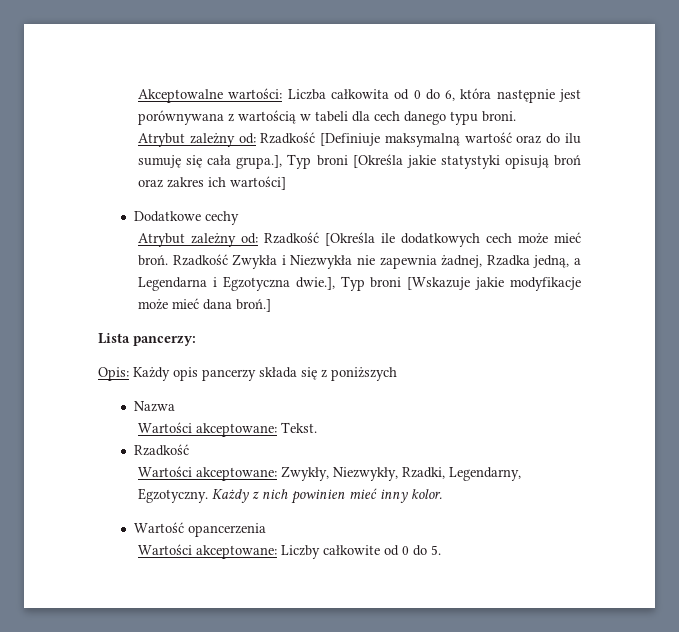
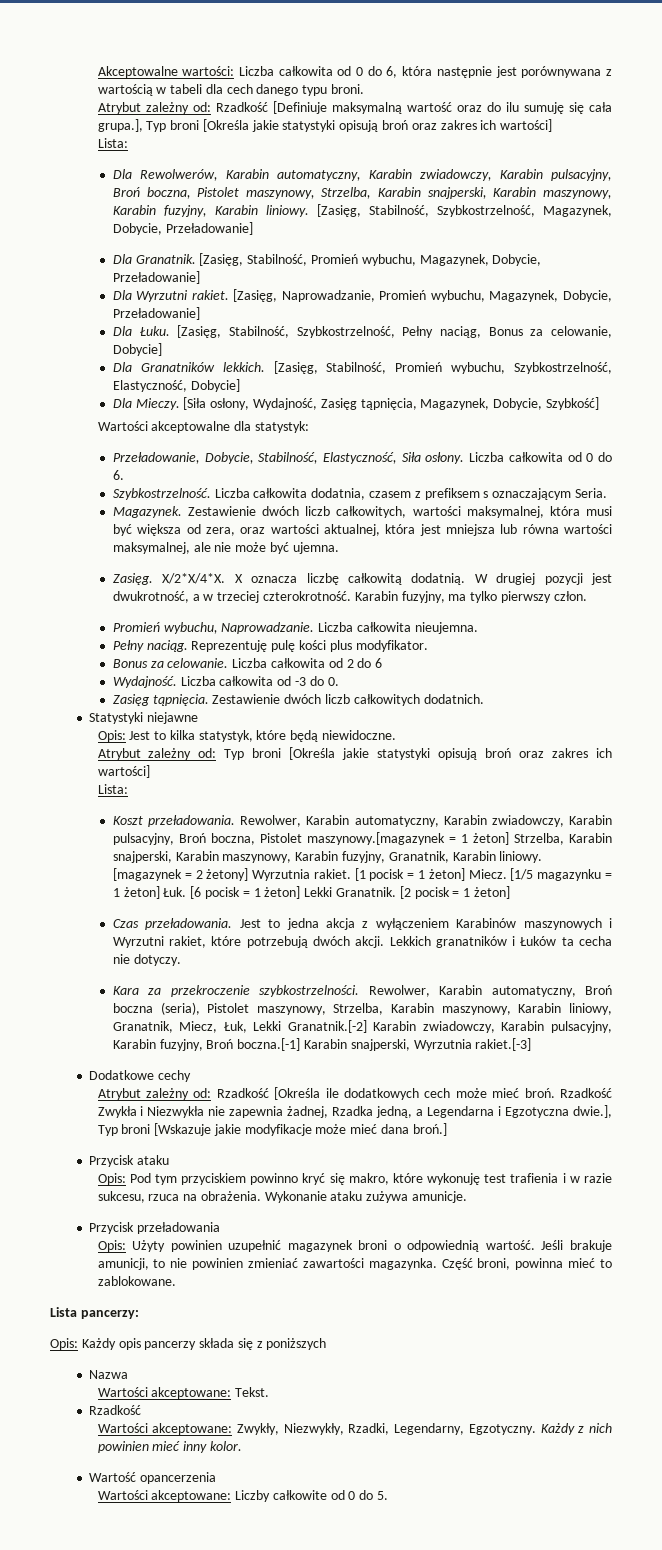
  Atrybut zależny od: Rzadkość [Definiuje maksymalną wartość oraz do ilu sumuję się cała grupa.], Typ broni [Określa jakie statystyki opisują broń oraz zakres ich wartości]
+ Lista:
+ Dla Rewolwerów, Karabin automatyczny, Karabin zwiadowczy, Karabin pulsacyjny, Broń boczna, Pistolet maszynowy, Strzelba, Karabin snajperski, Karabin maszynowy, Karabin fuzyjny, Karabin liniowy. [Zasięg, Stabilność, Szybkostrzelność, Magazynek, Dobycie, Przeładowanie]
+ Dla Granatnik. [Zasięg, Stabilność, Promień wybuchu, Magazynek, Dobycie, Przeładowanie]
+ Dla Wyrzutni rakiet. [Zasięg, Naprowadzanie, Promień wybuchu, Magazynek, Dobycie, Przeładowanie]
+ Dla Łuku. [Zasięg, Stabilność, Szybkostrzelność, Pełny naciąg, Bonus za celowanie, Dobycie]
+ Dla Granatników lekkich. [Zasięg, Stabilność, Promień wybuchu, Szybkostrzelność, Elastyczność, Dobycie]
+ Dla Mieczy. [Siła osłony, Wydajność, Zasięg tąpnięcia, Magazynek, Dobycie, Szybkość]
+ Wartości akceptowalne dla statystyk:
+ Przeładowanie, Dobycie, Stabilność, Elastyczność, Siła osłony. Liczba całkowita od 0 do 6.
+ Szybkostrzelność. Liczba całkowita dodatnia, czasem z prefiksem s oznaczającym Seria.
+ Magazynek. Zestawienie dwóch liczb całkowitych, wartości maksymalnej, która musi być większa od zera, oraz wartości aktualnej, która jest mniejsza lub równa wartości maksymalnej, ale nie może być ujemna.
+ Zasięg. X/2*X/4*X. X oznacza liczbę całkowitą dodatnią. W drugiej pozycji jest dwukrotność, a w trzeciej czterokrotność. Karabin fuzyjny, ma tylko pierwszy człon.
+ Promień wybuchu, Naprowadzanie. Liczba całkowita nieujemna.
+ Pełny naciąg. Reprezentuję pulę kości plus modyfikator.
+ Bonus za celowanie. Liczba całkowita od 2 do 6
+ Wydajność. Liczba całkowita od -3 do 0.
+ Zasięg tąpnięcia. Zestawienie dwóch liczb całkowitych dodatnich.
+ Statystyki niejawne
+ Opis: Jest to kilka statystyk, które będą niewidoczne.
+ Atrybut zależny od: Typ broni [Określa jakie statystyki opisują broń oraz zakres ich wartości]
+ Lista:
+ Koszt przeładowania. Rewolwer, Karabin automatyczny, Karabin zwiadowczy, Karabin pulsacyjny, Broń boczna, Pistolet maszynowy.[magazynek = 1 żeton] Strzelba, Karabin snajperski, Karabin maszynowy, Karabin fuzyjny, Granatnik, Karabin liniowy. [magazynek = 2 żetony] Wyrzutnia rakiet. [1 pocisk = 1 żeton] Miecz. [1/5 magazynku = 1 żeton] Łuk. [6 pocisk = 1 żeton] Lekki Granatnik. [2 pocisk = 1 żeton]
+ Czas przeładowania. Jest to jedna akcja z wyłączeniem Karabinów maszynowych i Wyrzutni rakiet, które potrzebują dwóch akcji. Lekkich granatników i Łuków ta cecha nie dotyczy.
+ Kara za przekroczenie szybkostrzelności. Rewolwer, Karabin automatyczny, Broń boczna (seria), Pistolet maszynowy, Strzelba, Karabin maszynowy, Karabin liniowy, Granatnik, Miecz, Łuk, Lekki Granatnik.[-2] Karabin zwiadowczy, Karabin pulsacyjny, Karabin fuzyjny, Broń boczna.[-1] Karabin snajperski, Wyrzutnia rakiet.[-3]
+ Przycisk ataku
+ Opis: Pod tym przyciskiem powinno kryć się makro, które wykonuję test trafienia i w razie sukcesu, rzuca na obrażenia. Wykonanie ataku zużywa amunicje.
+ Przycisk przeładowania
+ Opis: Użyty powinien uzupełnić magazynek broni o odpowiednią wartość. Jeśli brakuje amunicji, to nie powinien zmieniać zawartości magazynka. Część broni, powinna mieć to zablokowane.

